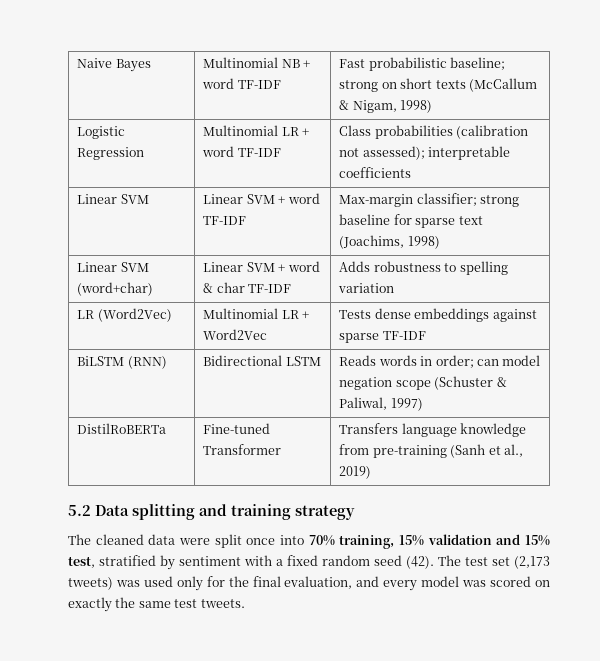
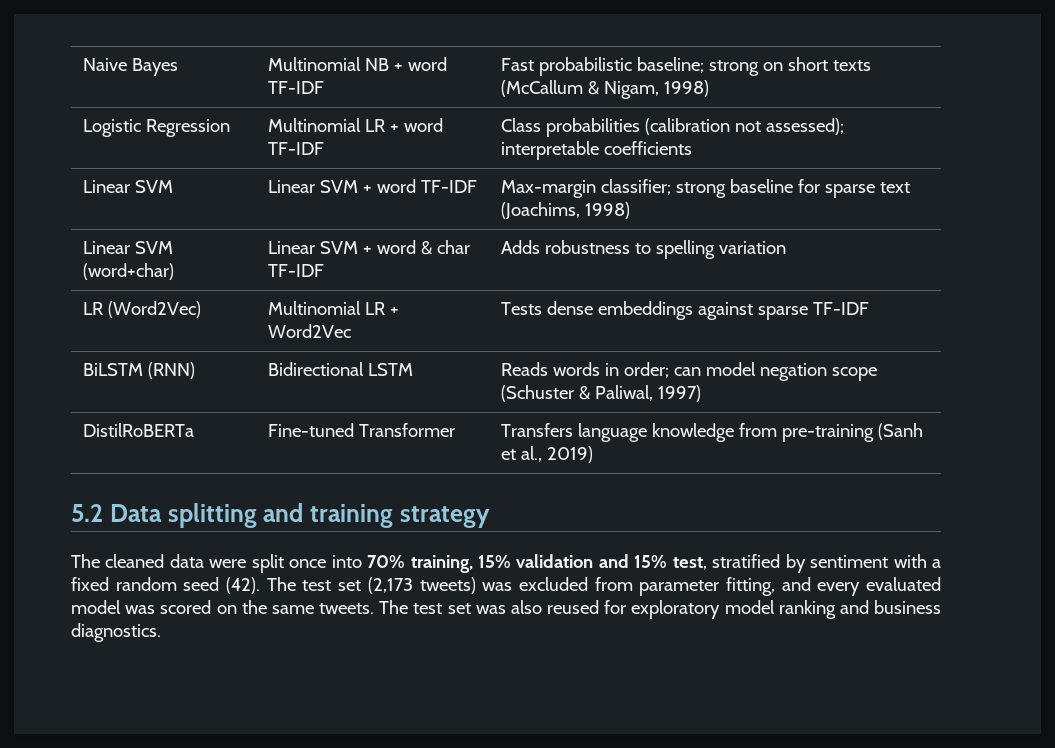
- The test set (2,173 tweets) was used only for the final evaluation, and every model was scored on exactly the same test tweets.
+ The test set (2,173 tweets) was excluded from parameter fitting, and every evaluated model was scored on the same tweets. The test set was also reused for exploratory model ranking and business diagnostics.

